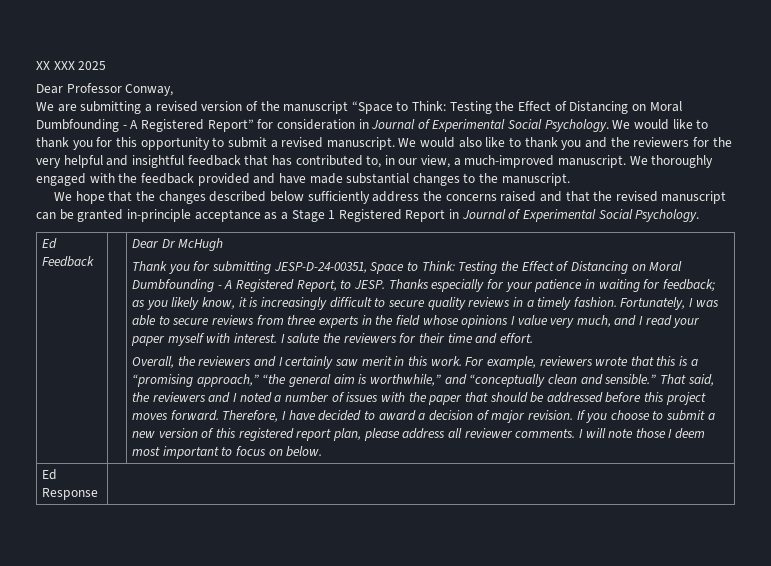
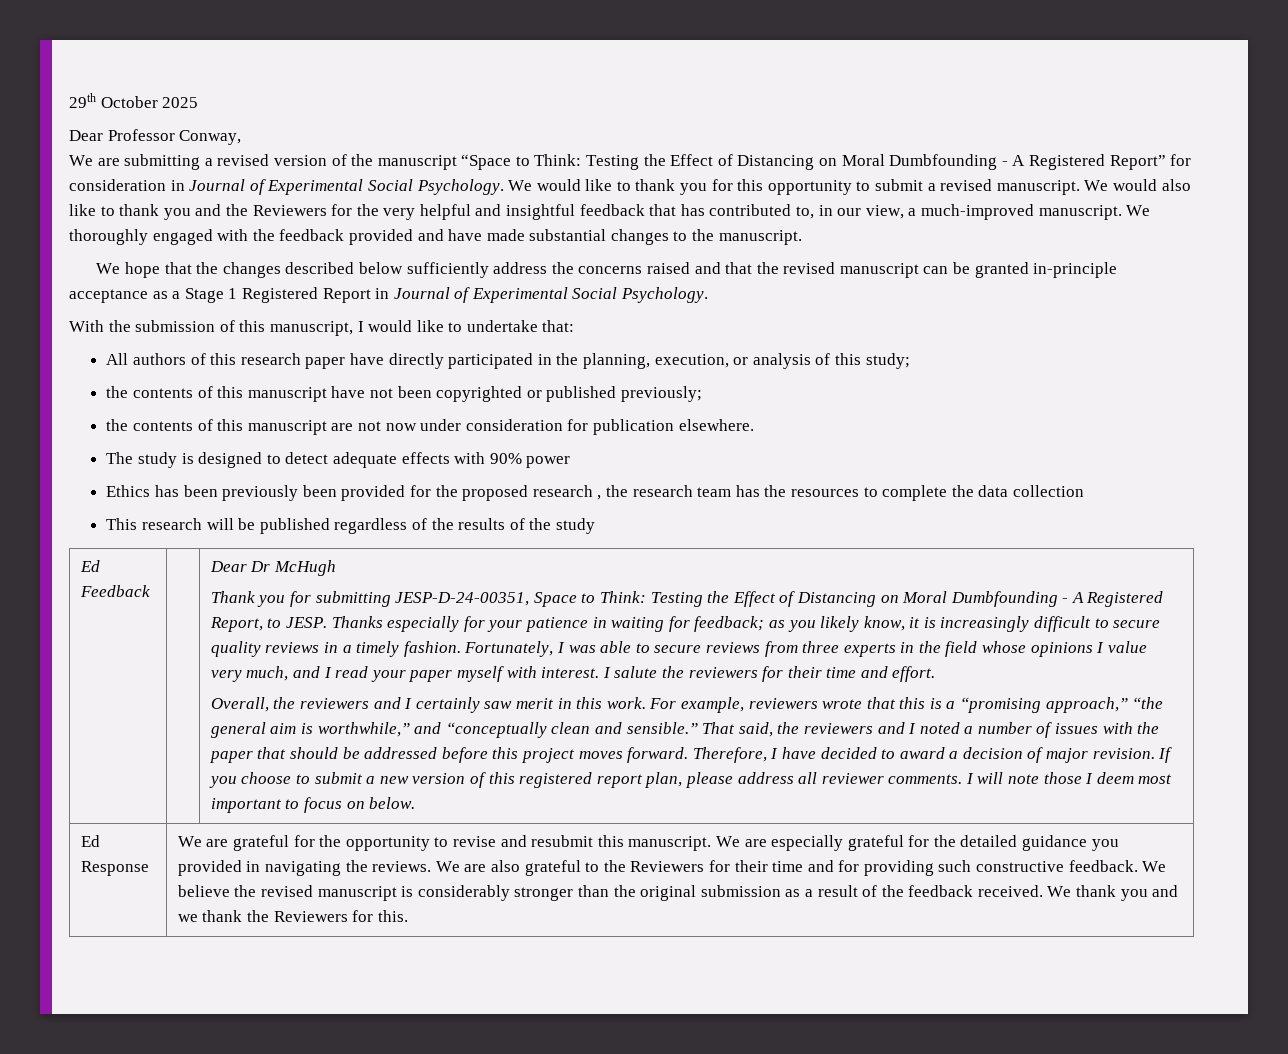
- XX XXX 2025
+ 29th October 2025
- We would also like to thank you and the reviewers for the very helpful and insightful feedback that has contributed to, in our view, a much-improved manuscript.
+ We would also like to thank you and the Reviewers for the very helpful and insightful feedback that has contributed to, in our view, a much-improved manuscript.
+ With the submission of this manuscript, I would like to undertake that:
+ All authors of this research paper have directly participated in the planning, execution, or analysis of this study;
+ the contents of this manuscript have not been copyrighted or published previously;
+ the contents of this manuscript are not now under consideration for publication elsewhere.
+ The study is designed to detect adequate effects with 90% power
+ Ethics has been previously been provided for the proposed research , the research team has the resources to complete the data collection
+ This research will be published regardless of the results of the study
+ We are grateful for the opportunity to revise and resubmit this manuscript. We are especially grateful for the detailed guidance you provided in navigating the reviews. We are also grateful to the Reviewers for their time and for providing such constructive feedback. We believe the revised manuscript is considerably stronger than the original submission as a result of the feedback received. We thank you and we thank the Reviewers for this.

